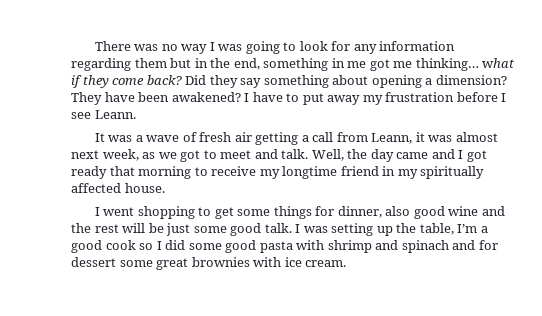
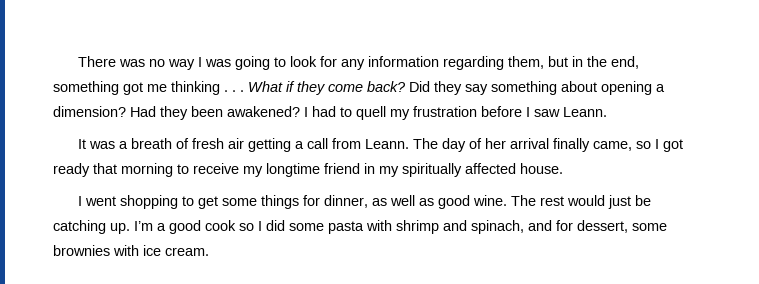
- There was no way I was going to look for any information regarding them but in the end, something in me got me thinking… what if they come back?
+ There was no way I was going to look for any information regarding them, but in the end, something got me thinking . . . What if they come back?
- They have been awakened?
+ Had they been awakened?
- I have to put away my frustration before I see Leann.
+ I had to quell my frustration before I saw Leann.
- It was a wave of fresh air getting a call from Leann, it was almost next week, as we got to meet and talk. Well, the day came and I got ready that morning to receive my longtime friend in my spiritually affected house.
+ It was a breath of fresh air getting a call from Leann. The day of her arrival finally came, so I got ready that morning to receive my longtime friend in my spiritually affected house.
- I went shopping to get some things for dinner, also good wine and the rest will be just some good talk. I was setting up the table, I’m a good cook so I did some good pasta with shrimp and spinach and for dessert some great brownies with ice cream.
+ I went shopping to get some things for dinner, as well as good wine. The rest would just be catching up. I’m a good cook so I did some pasta with shrimp and spinach, and for dessert, some brownies with ice cream.

